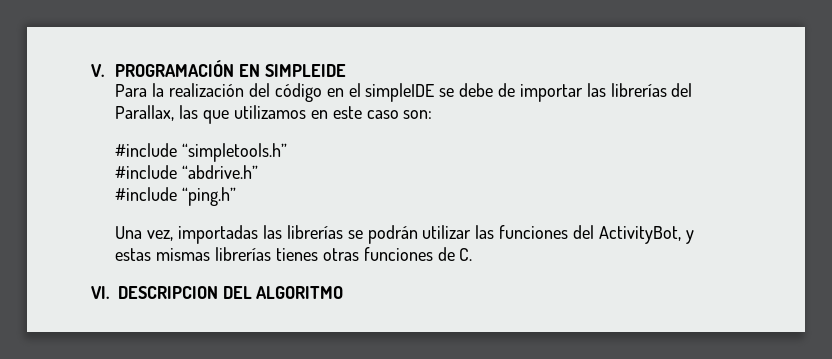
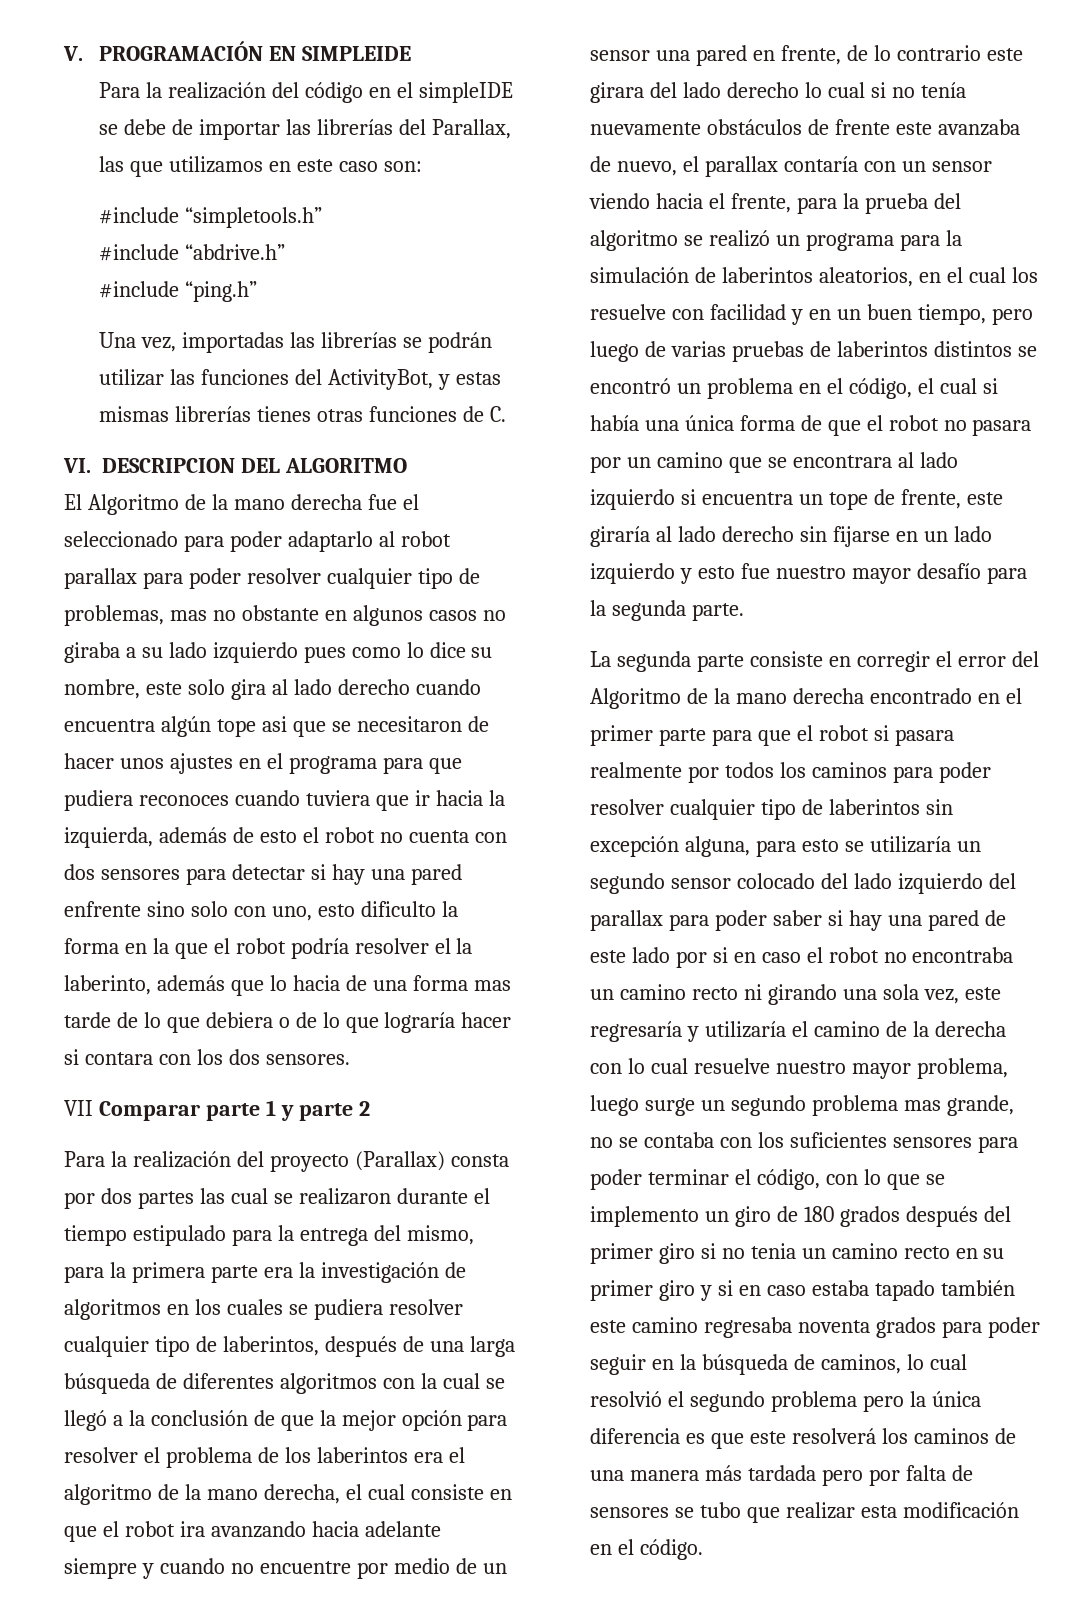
+ El Algoritmo de la mano derecha fue el seleccionado para poder adaptarlo al robot parallax para poder resolver cualquier tipo de problemas, mas no obstante en algunos casos no giraba a su lado izquierdo pues como lo dice su nombre, este solo gira al lado derecho cuando encuentra algún tope asi que se necesitaron de hacer unos ajustes en el programa para que pudiera reconoces cuando tuviera que ir hacia la izquierda, además de esto el robot no cuenta con dos sensores para detectar si hay una pared enfrente sino solo con uno, esto dificulto la forma en la que el robot podría resolver el la laberinto, además que lo hacia de una forma mas tarde de lo que debiera o de lo que lograría hacer si contara con los dos sensores.
+ VII Comparar parte 1 y parte 2
+ Para la realización del proyecto (Parallax) consta por dos partes las cual se realizaron durante el tiempo estipulado para la entrega del mismo, para la primera parte era la investigación de algoritmos en los cuales se pudiera resolver cualquier tipo de laberintos, después de una larga búsqueda de diferentes algoritmos con la cual se llegó a la conclusión de que la mejor opción para resolver el problema de los laberintos era el algoritmo de la mano derecha, el cual consiste en que el robot ira avanzando hacia adelante siempre y cuando no encuentre por medio de un sensor una pared en frente, de lo contrario este girara del lado derecho lo cual si no tenía nuevamente obstáculos de frente este avanzaba de nuevo, el parallax contaría con un sensor viendo hacia el frente, para la prueba del algoritmo se realizó un programa para la simulación de laberintos aleatorios, en el cual los resuelve con facilidad y en un buen tiempo, pero luego de varias pruebas de laberintos distintos se encontró un problema en el código, el cual si había una única forma de que el robot no pasara por un camino que se encontrara al lado izquierdo si encuentra un tope de frente, este giraría al lado derecho sin fijarse en un lado izquierdo y esto fue nuestro mayor desafío para la segunda parte.
+ La segunda parte consiste en corregir el error del Algoritmo de la mano derecha encontrado en el primer parte para que el robot si pasara realmente por todos los caminos para poder resolver cualquier tipo de laberintos sin excepción alguna, para esto se utilizaría un segundo sensor colocado del lado izquierdo del parallax para poder saber si hay una pared de este lado por si en caso el robot no encontraba un camino recto ni girando una sola vez, este regresaría y utilizaría el camino de la derecha con lo cual resuelve nuestro mayor problema, luego surge un segundo problema mas grande, no se contaba con los suficientes sensores para poder terminar el código, con lo que se implemento un giro de 180 grados después del primer giro si no tenia un camino recto en su primer giro y si en caso estaba tapado también este camino regresaba noventa grados para poder seguir en la búsqueda de caminos, lo cual resolvió el segundo problema pero la única diferencia es que este resolverá los caminos de una manera más tardada pero por falta de sensores se tubo que realizar esta modificación en el código.

